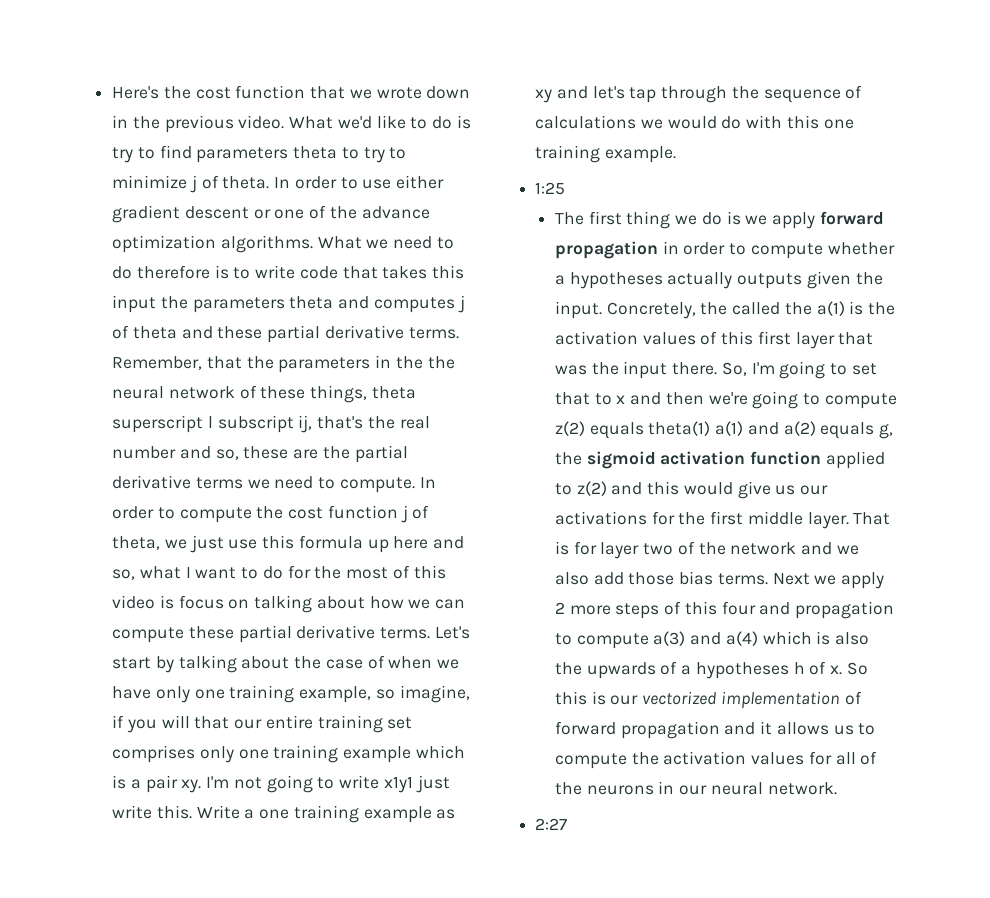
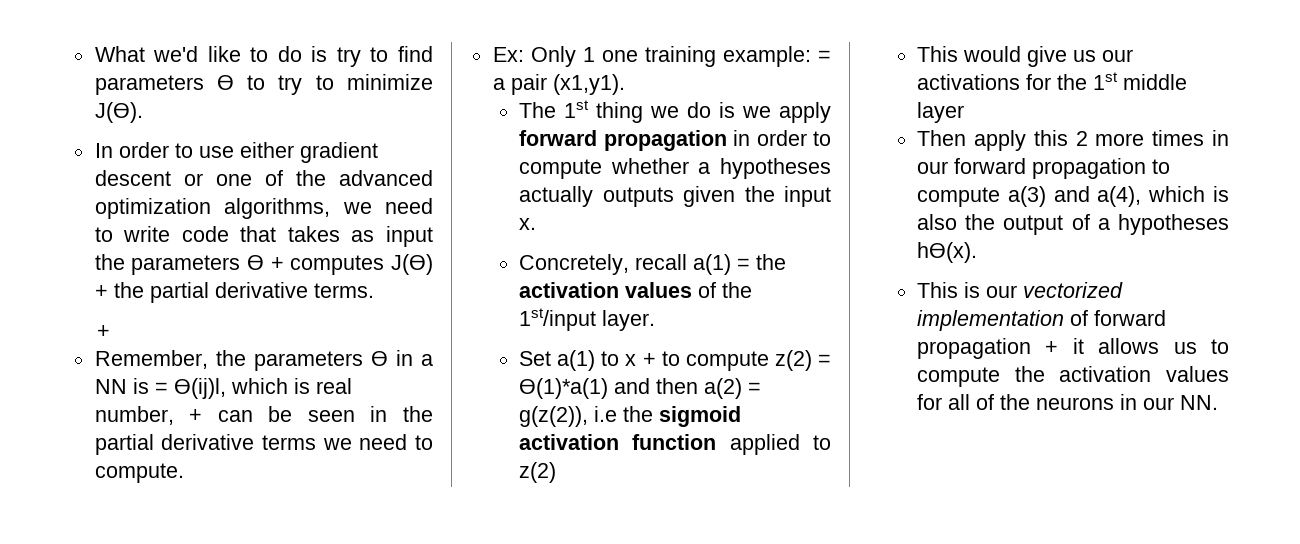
- Here's the cost function that we wrote down in the previous video. What we'd like to do is try to find parameters theta to try to minimize j of theta. In order to use either gradient descent or one of the advance optimization algorithms. What we need to do therefore is to write code that takes this input the parameters theta and computes j of theta and these partial derivative terms. Remember, that the parameters in the the neural network of these things, theta superscript l subscript ij, that's the real number and so, these are the partial derivative terms we need to compute. In order to compute the cost function j of theta, we just use this formula up here and so, what I want to do for the most of this video is focus on talking about how we can compute these partial derivative terms. Let's start by talking about the case of when we have only one training example, so imagine, if you will that our entire training set comprises only one training example which is a pair xy. I'm not going to write x1y1 just write this. Write a one training example as xy and let's tap through the sequence of calculations we would do with this one training example.
- 1:25
+ What we'd like to do is try to find parameters ϴ to try to minimize J(ϴ).
+ In order to use either gradient descent or one of the advanced optimization algorithms, we need to write code that takes as input the parameters ϴ + computes J(ϴ) + the partial derivative terms.
+ +
+ Remember, the parameters ϴ in a NN is = ϴ(ij)l, which is real number, + can be seen in the partial derivative terms we need to compute.
+ Ex: Only 1 one training example: = a pair (x1,y1).
- The first thing we do is we apply forward propagation in order to compute whether a hypotheses actually outputs given the input. Concretely, the called the a(1) is the activation values of this first layer that was the input there. So, I'm going to set that to x and then we're going to compute z(2) equals theta(1) a(1) and a(2) equals g, the sigmoid activation function applied to z(2) and this would give us our activations for the first middle layer. That is for layer two of the network and we also add those bias terms. Next we apply 2 more steps of this four and propagation to compute a(3) and a(4) which is also the upwards of a hypotheses h of x. So this is our vectorized implementation of forward propagation and it allows us to compute the activation values for all of the neurons in our neural network.
- 2:27
+ The 1st thing we do is we apply forward propagation in order to compute whether a hypotheses actually outputs given the input x.
+ Concretely, recall a(1) = the activation values of the 1st/input layer.
+ Set a(1) to x + to compute z(2) = ϴ(1)*a(1) and then a(2) = g(z(2)), i.e the sigmoid activation function applied to z(2)
+ This would give us our activations for the 1st middle layer
+ Then apply this 2 more times in our forward propagation to compute a(3) and a(4), which is also the output of a hypotheses hϴ(x).
+ This is our vectorized implementation of forward propagation + it allows us to compute the activation values for all of the neurons in our NN.

